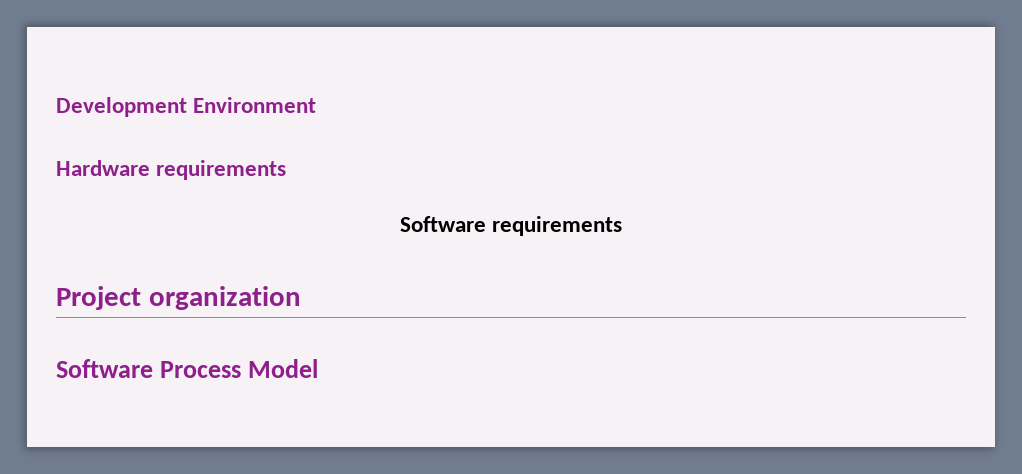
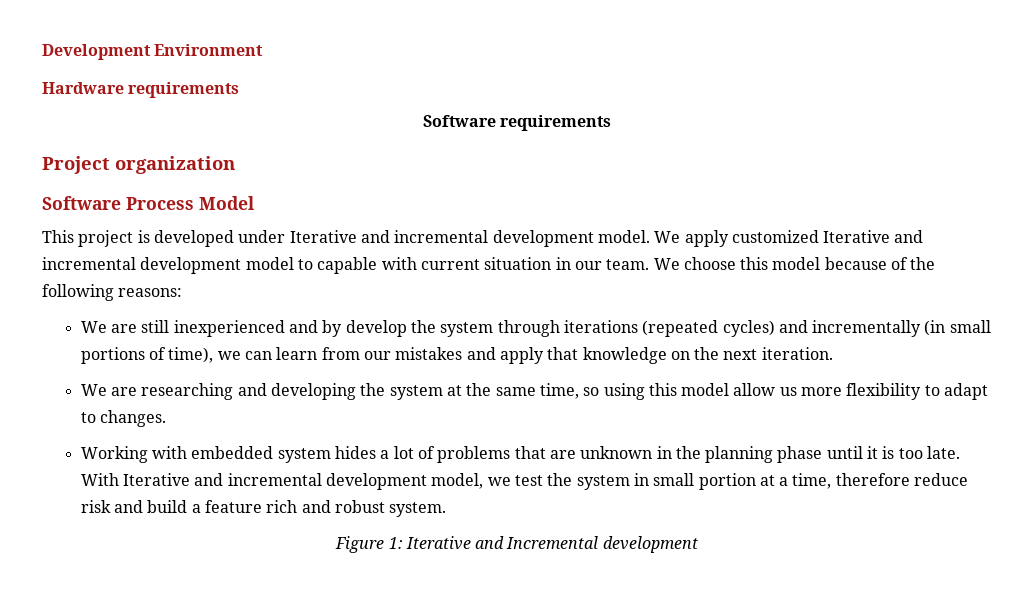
+ This project is developed under Iterative and incremental development model. We apply customized Iterative and incremental development model to capable with current situation in our team. We choose this model because of the following reasons:
+ We are still inexperienced and by develop the system through iterations (repeated cycles) and incrementally (in small portions of time), we can learn from our mistakes and apply that knowledge on the next iteration.
+ We are researching and developing the system at the same time, so using this model allow us more flexibility to adapt to changes.
+ Working with embedded system hides a lot of problems that are unknown in the planning phase until it is too late. With Iterative and incremental development model, we test the system in small portion at a time, therefore reduce risk and build a feature rich and robust system.
+ Figure 1: Iterative and Incremental development

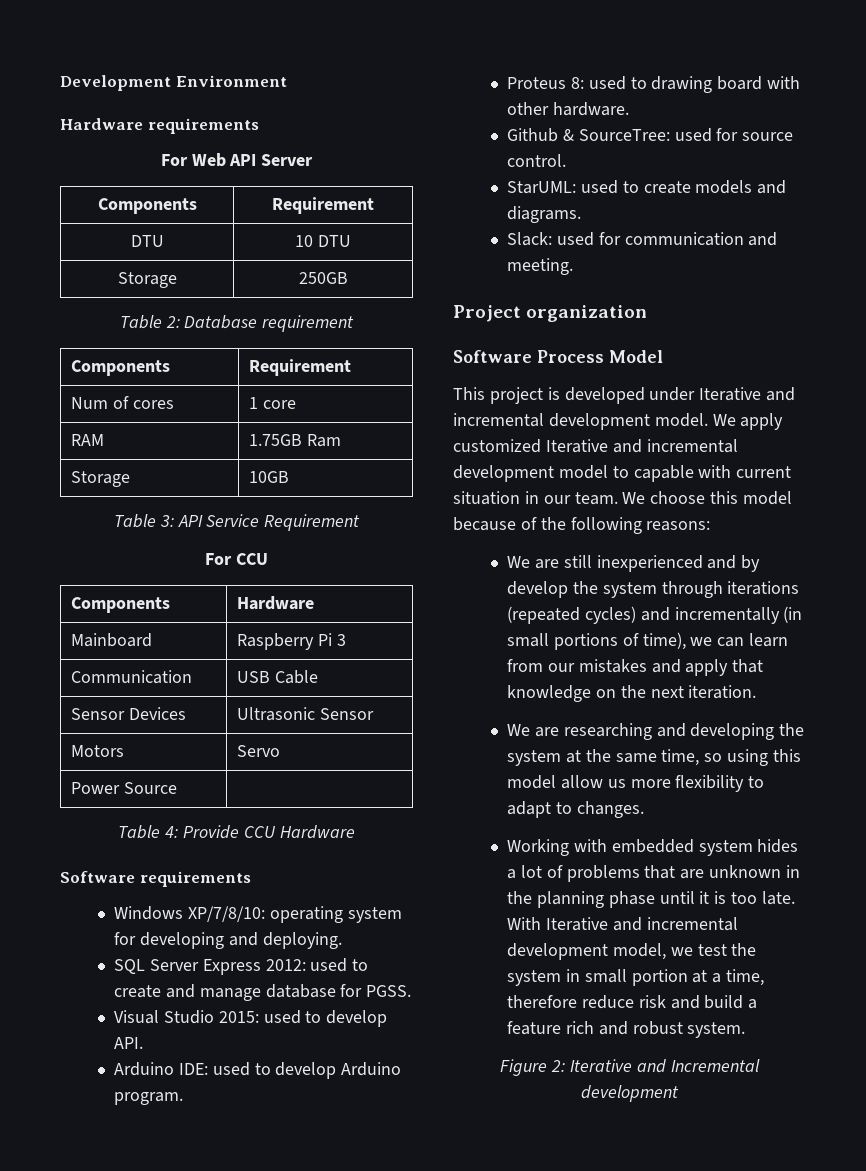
+ For Web API Server
+ Components | Requirement
+ DTU | 10 DTU
+ Storage | 250GB
+ Table 2: Database requirement
+ Components | Requirement
+ Num of cores | 1 core
+ RAM | 1.75GB Ram
+ Storage | 10GB
+ Table 3: API Service Requirement
+ For CCU
+ Components | Hardware
+ Mainboard | Raspberry Pi 3
+ Communication | USB Cable
+ Sensor Devices | Ultrasonic Sensor
+ Motors | Servo
+ Power Source |
+ Table 4: Provide CCU Hardware
  Software requirements
+ Windows XP/7/8/10: operating system for developing and deploying.
+ SQL Server Express 2012: used to create and manage database for PGSS.
+ Visual Studio 2015: used to develop API.
+ Arduino IDE: used to develop Arduino program.
+ Proteus 8: used to drawing board with other hardware.
+ Github & SourceTree: used for source control.
+ StarUML: used to create models and diagrams.
+ Slack: used for communication and meeting.
- Figure 1: Iterative and Incremental development
+ Figure 2: Iterative and Incremental development

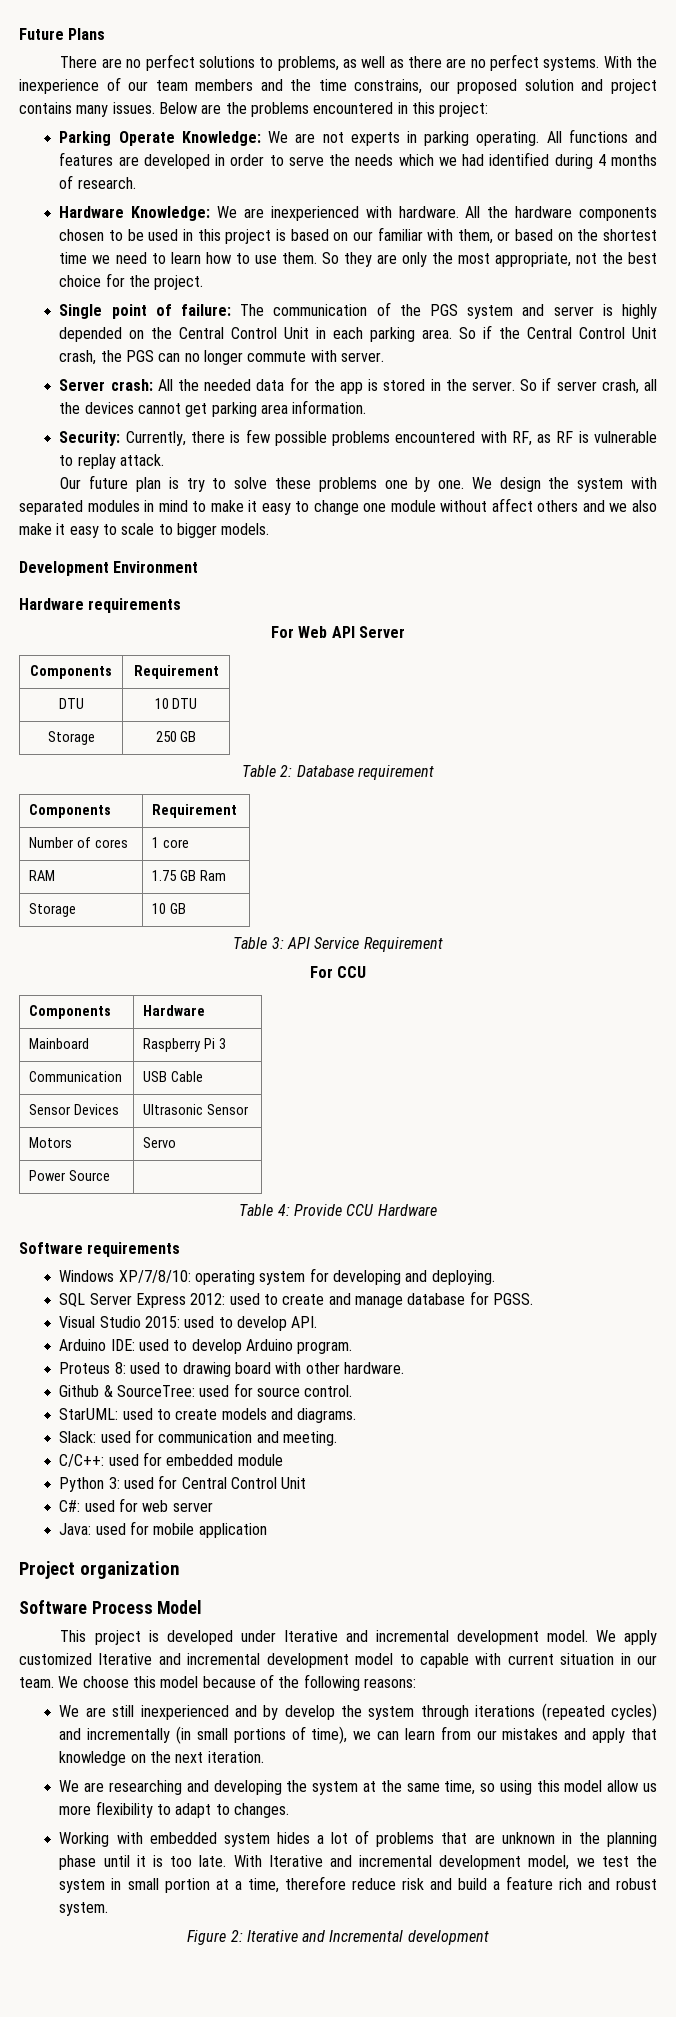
+ Future Plans
+ There are no perfect solutions to problems, as well as there are no perfect systems. With the inexperience of our team members and the time constrains, our proposed solution and project contains many issues. Below are the problems encountered in this project:
+ Parking Operate Knowledge: We are not experts in parking operating. All functions and features are developed in order to serve the needs which we had identified during 4 months of research.
+ Hardware Knowledge: We are inexperienced with hardware. All the hardware components chosen to be used in this project is based on our familiar with them, or based on the shortest time we need to learn how to use them. So they are only the most appropriate, not the best choice for the project.
+ Single point of failure: The communication of the PGS system and server is highly depended on the Central Control Unit in each parking area. So if the Central Control Unit crash, the PGS can no longer commute with server.
+ Server crash: All the needed data for the app is stored in the server. So if server crash, all the devices cannot get parking area information.
+ Security: Currently, there is few possible problems encountered with RF, as RF is vulnerable to replay attack.
+ Our future plan is try to solve these problems one by one. We design the system with separated modules in mind to make it easy to change one module without affect others and we also make it easy to scale to bigger models.
- Storage | 250GB
+ Storage | 250 GB
- Num of cores | 1 core
+ Number of cores | 1 core
- RAM | 1.75GB Ram
+ RAM | 1.75 GB Ram
- Storage | 10GB
+ Storage | 10 GB
+ C/C++: used for embedded module
+ Python 3: used for Central Control Unit
+ C#: used for web server
+ Java: used for mobile application

